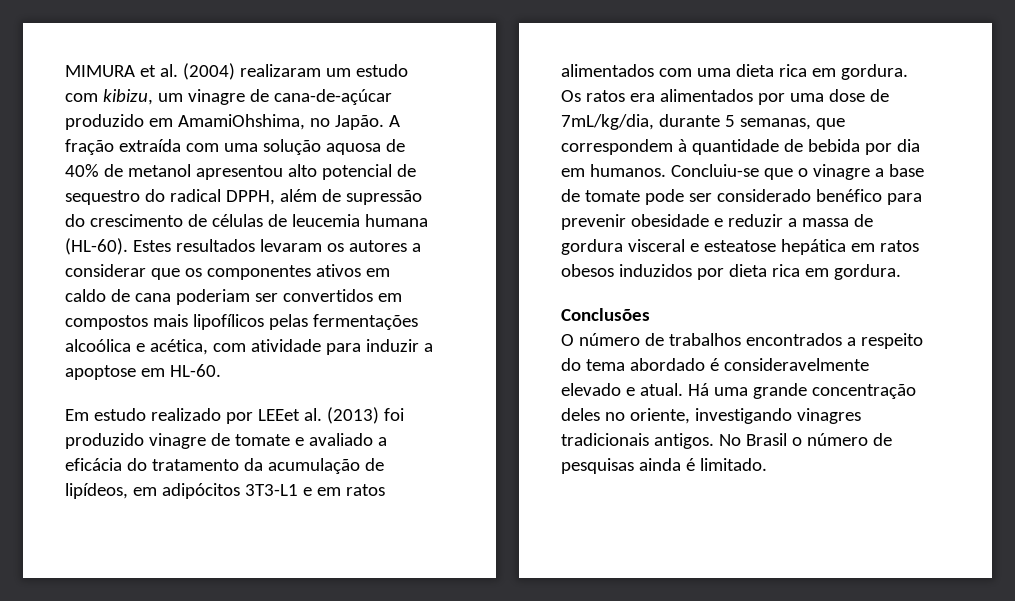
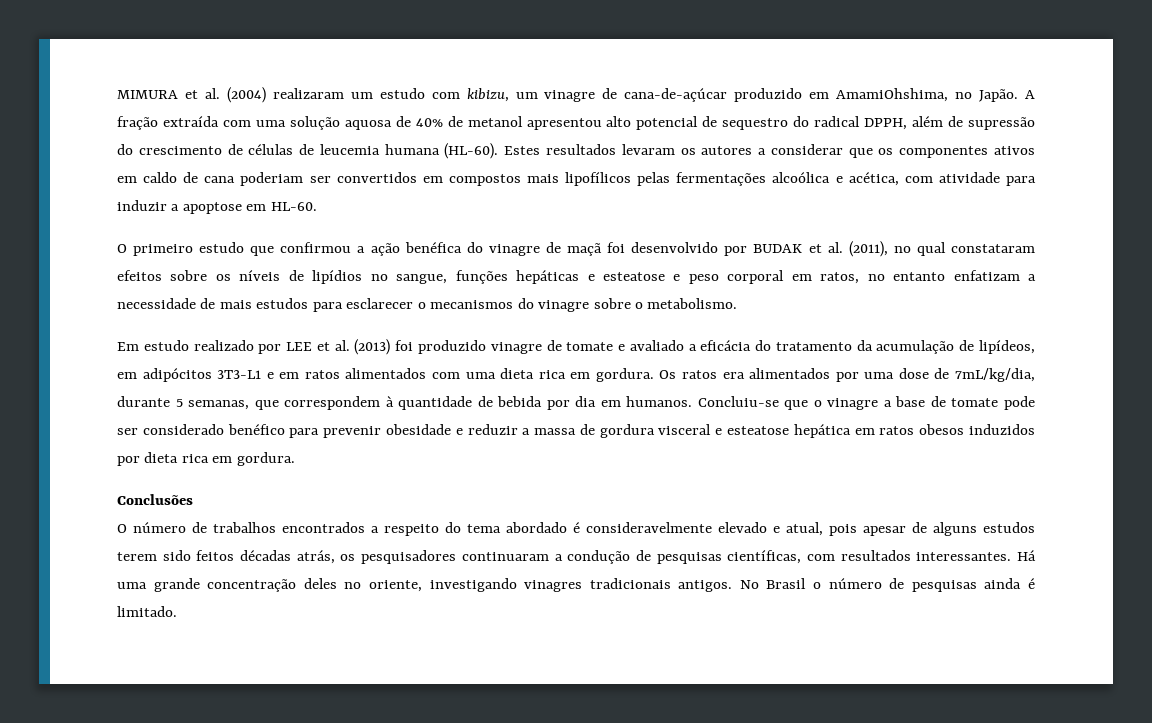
+ O primeiro estudo que confirmou a ação benéfica do vinagre de maçã foi desenvolvido por BUDAK et al. (2011), no qual constataram efeitos sobre os níveis de lipídios no sangue, funções hepáticas e esteatose e peso corporal em ratos, no entanto enfatizam a necessidade de mais estudos para esclarecer o mecanismos do vinagre sobre o metabolismo.
- Em estudo realizado por LEEet al. (2013) foi produzido vinagre de tomate e avaliado a eficácia do tratamento da acumulação de lipídeos, em adipócitos 3T3-L1 e em ratos alimentados com uma dieta rica em gordura.
+ Em estudo realizado por LEE et al. (2013) foi produzido vinagre de tomate e avaliado a eficácia do tratamento da acumulação de lipídeos, em adipócitos 3T3-L1 e em ratos alimentados com uma dieta rica em gordura.
- O número de trabalhos encontrados a respeito do tema abordado é consideravelmente elevado e atual.
+ O número de trabalhos encontrados a respeito do tema abordado é consideravelmente elevado e atual, pois apesar de alguns estudos terem sido feitos décadas atrás, os pesquisadores continuaram a condução de pesquisas científicas, com resultados interessantes.

